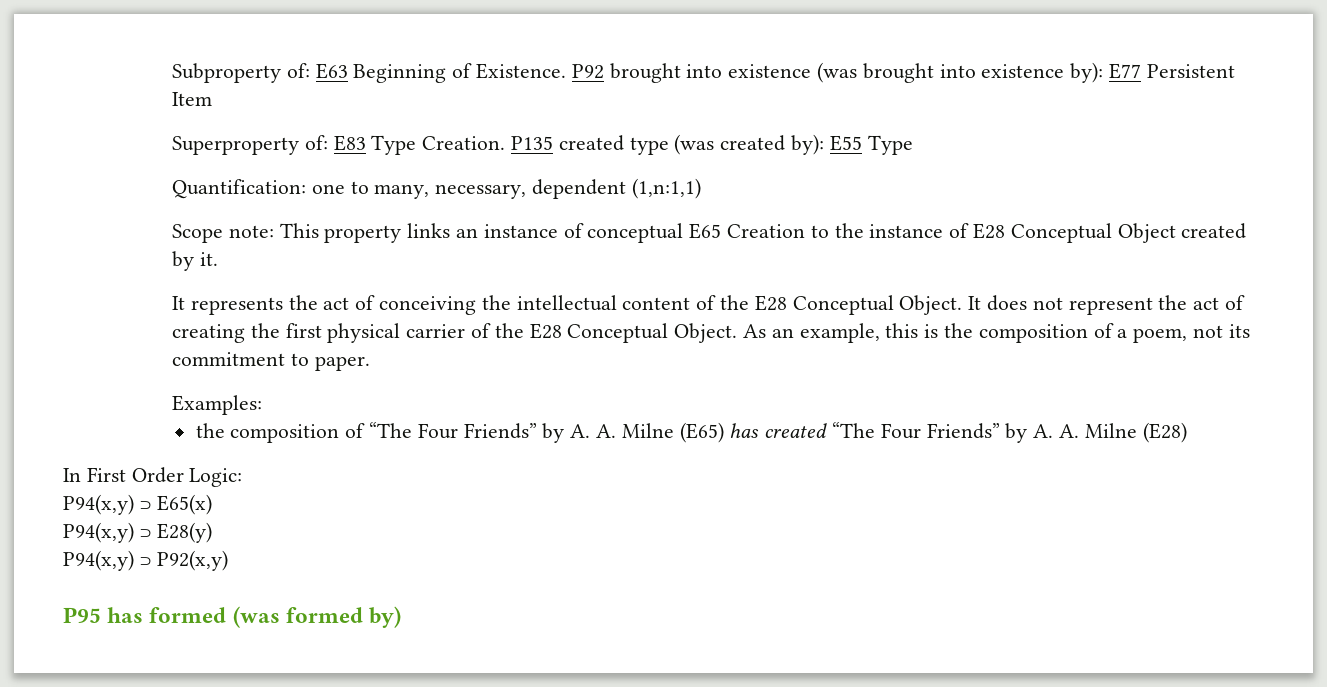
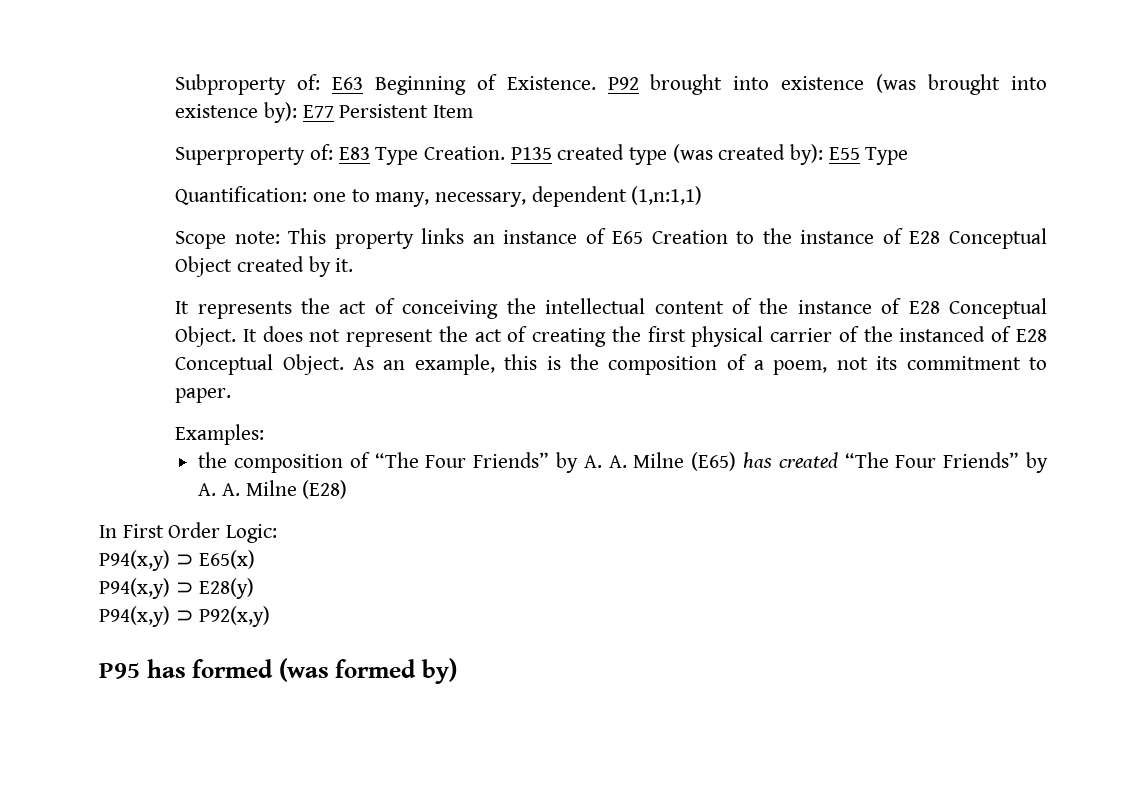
- Scope note: This property links an instance of conceptual E65 Creation to the instance of E28 Conceptual Object created by it.
+ Scope note: This property links an instance of E65 Creation to the instance of E28 Conceptual Object created by it.
- It represents the act of conceiving the intellectual content of the E28 Conceptual Object.
+ It represents the act of conceiving the intellectual content of the instance of E28 Conceptual Object.
- It does not represent the act of creating the first physical carrier of the E28 Conceptual Object.
+ It does not represent the act of creating the first physical carrier of the instanced of E28 Conceptual Object.

